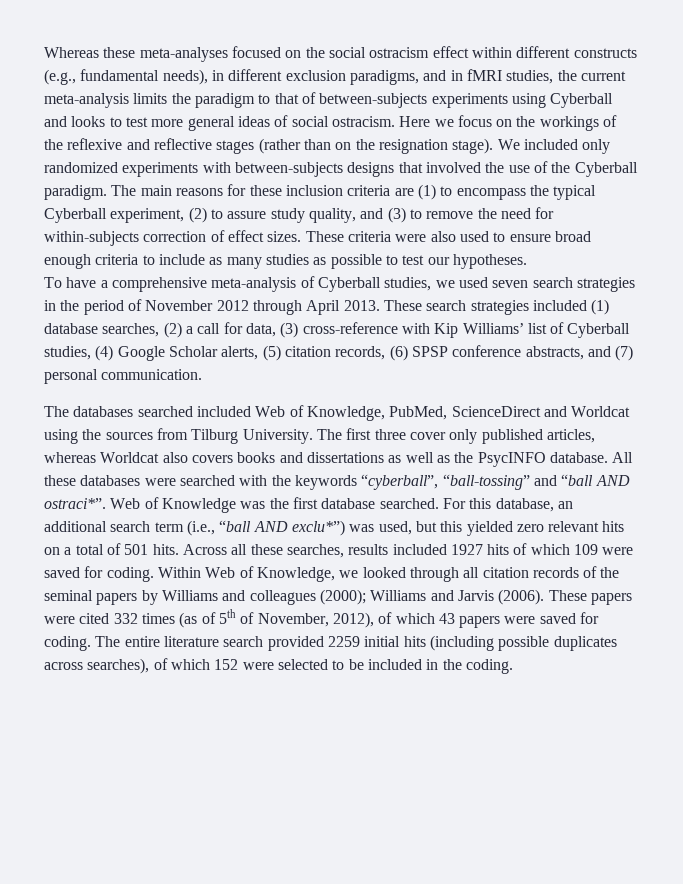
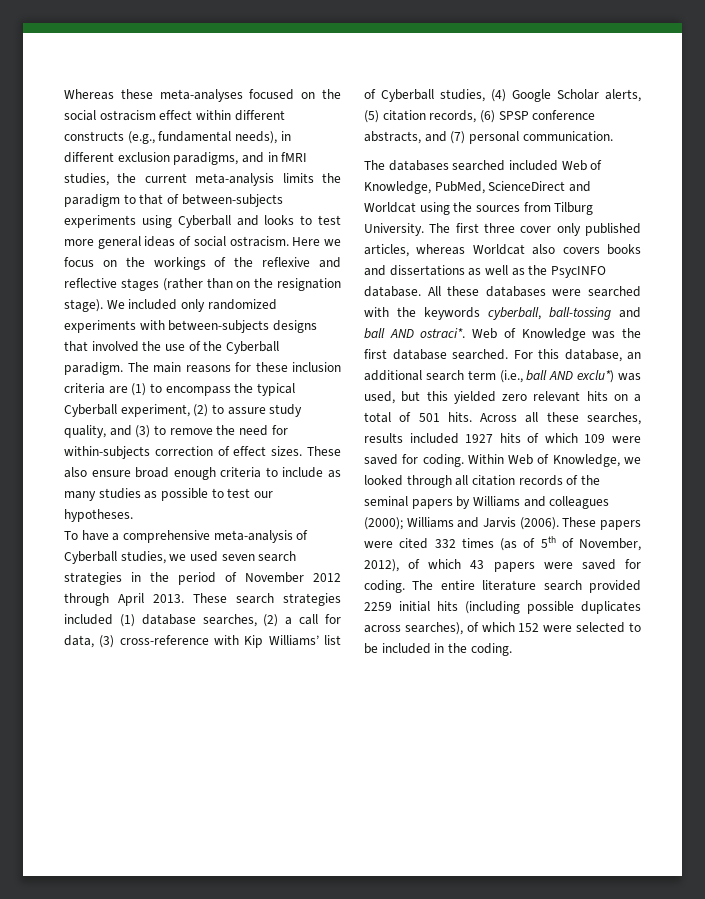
- These criteria were also used to ensure broad enough criteria to include as many studies as possible to test our hypotheses.
+ These also ensure broad enough criteria to include as many studies as possible to test our hypotheses.
- All these databases were searched with the keywords “cyberball”, “ball-tossing” and “ball AND ostraci*”.
+ All these databases were searched with the keywords cyberball, ball-tossing and ball AND ostraci*.
- For this database, an additional search term (i.e., “ball AND exclu*”) was used, but this yielded zero relevant hits on a total of 501 hits.
+ For this database, an additional search term (i.e., ball AND exclu*) was used, but this yielded zero relevant hits on a total of 501 hits.

